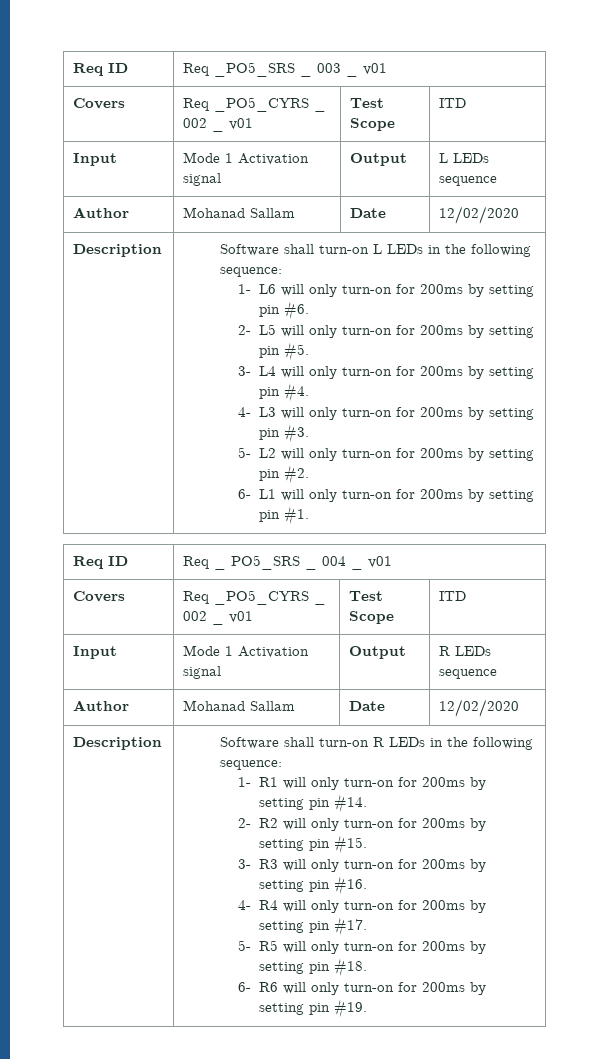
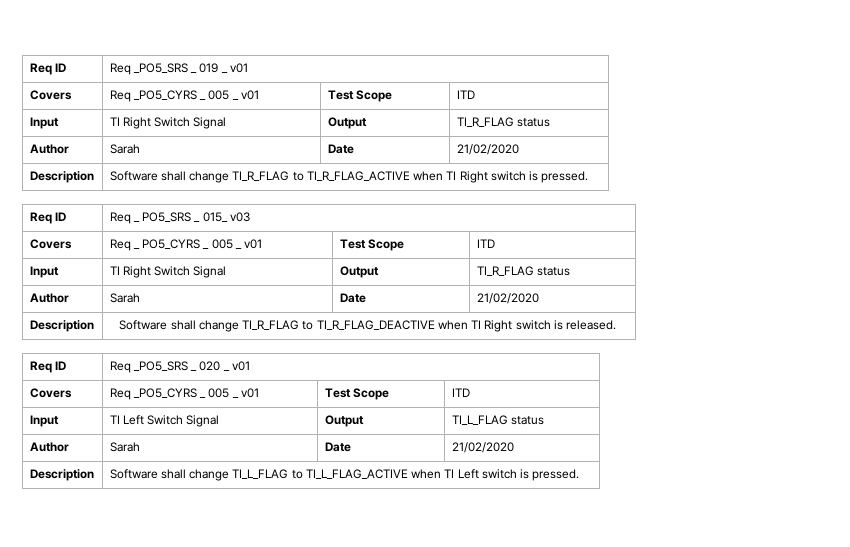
- Req ID | Req _PO5_SRS _ 003 _ v01
- Covers | Req _PO5_CYRS _ 002 _ v01 | Test Scope | ITD
- Input | Mode 1 Activation signal | Output | L LEDs sequence
- Author | Mohanad Sallam | Date | 12/02/2020
- Description | Software shall turn-on L LEDs in the following sequence:
- 1- L6 will only turn-on for 200ms by setting pin #6.
- 2- L5 will only turn-on for 200ms by setting pin #5.
- 3- L4 will only turn-on for 200ms by setting pin #4.
- 4- L3 will only turn-on for 200ms by setting pin #3.
- 5- L2 will only turn-on for 200ms by setting pin #2.
- 6- L1 will only turn-on for 200ms by setting pin #1.
+ Req ID | Req _PO5_SRS _ 019 _ v01
+ Covers | Req _PO5_CYRS _ 005 _ v01 | Test Scope | ITD
+ Input | TI Right Switch Signal | Output | TI_R_FLAG status
+ Author | Sarah | Date | 21/02/2020
+ Description | Software shall change TI_R_FLAG to TI_R_FLAG_ACTIVE when TI Right switch is pressed.
- Req ID | Req _ PO5_SRS _ 004 _ v01
- Covers | Req _PO5_CYRS _ 002 _ v01 | Test Scope | ITD
- Input | Mode 1 Activation signal | Output | R LEDs sequence
- Author | Mohanad Sallam | Date | 12/02/2020
- Description | Software shall turn-on R LEDs in the following sequence:
- 1- R1 will only turn-on for 200ms by setting pin #14.
- 2- R2 will only turn-on for 200ms by setting pin #15.
- 3- R3 will only turn-on for 200ms by setting pin #16.
- 4- R4 will only turn-on for 200ms by setting pin #17.
- 5- R5 will only turn-on for 200ms by setting pin #18.
- 6- R6 will only turn-on for 200ms by setting pin #19.
+ Req ID | Req _ PO5_SRS _ 015_ v03
+ Covers | Req _ PO5_CYRS _ 005 _ v01 | Test Scope | ITD
+ Input | TI Right Switch Signal | Output | TI_R_FLAG status
+ Author | Sarah | Date | 21/02/2020
+ Description | Software shall change TI_R_FLAG to TI_R_FLAG_DEACTIVE when TI Right switch is released.
+ Req ID | Req _PO5_SRS _ 020 _ v01
+ Covers | Req _PO5_CYRS _ 005 _ v01 | Test Scope | ITD
+ Input | TI Left Switch Signal | Output | TI_L_FLAG status
+ Author | Sarah | Date | 21/02/2020
+ Description | Software shall change TI_L_FLAG to TI_L_FLAG_ACTIVE when TI Left switch is pressed.

